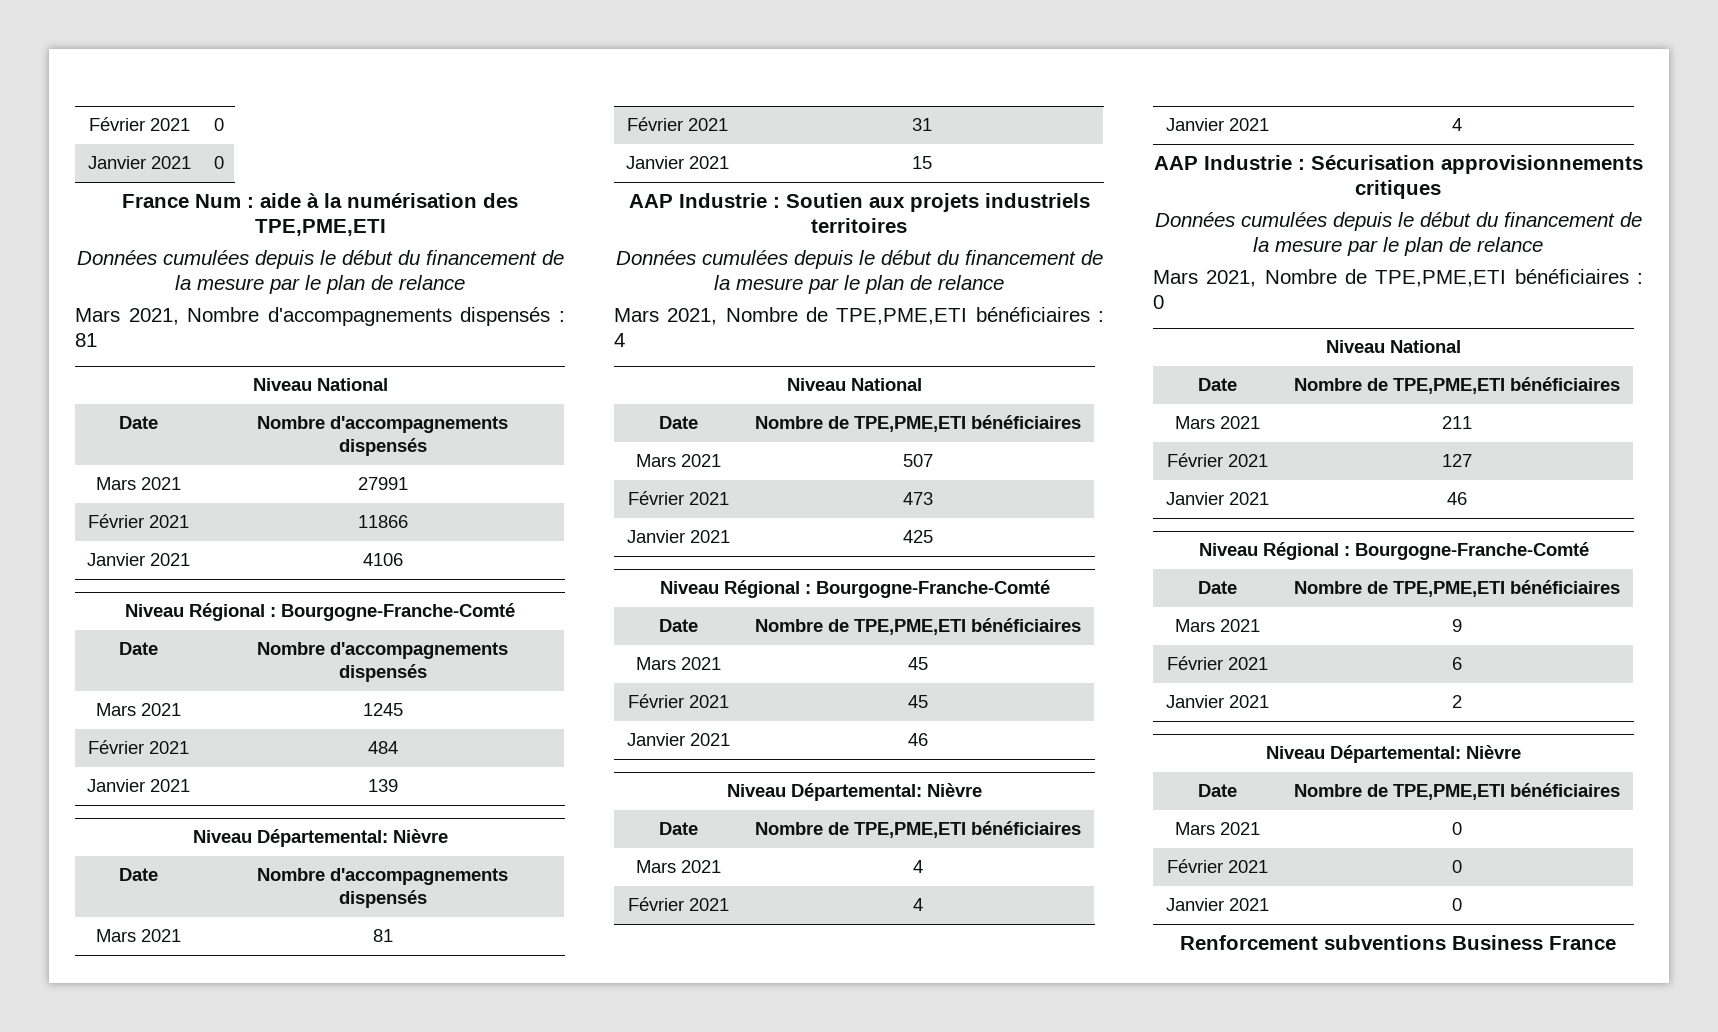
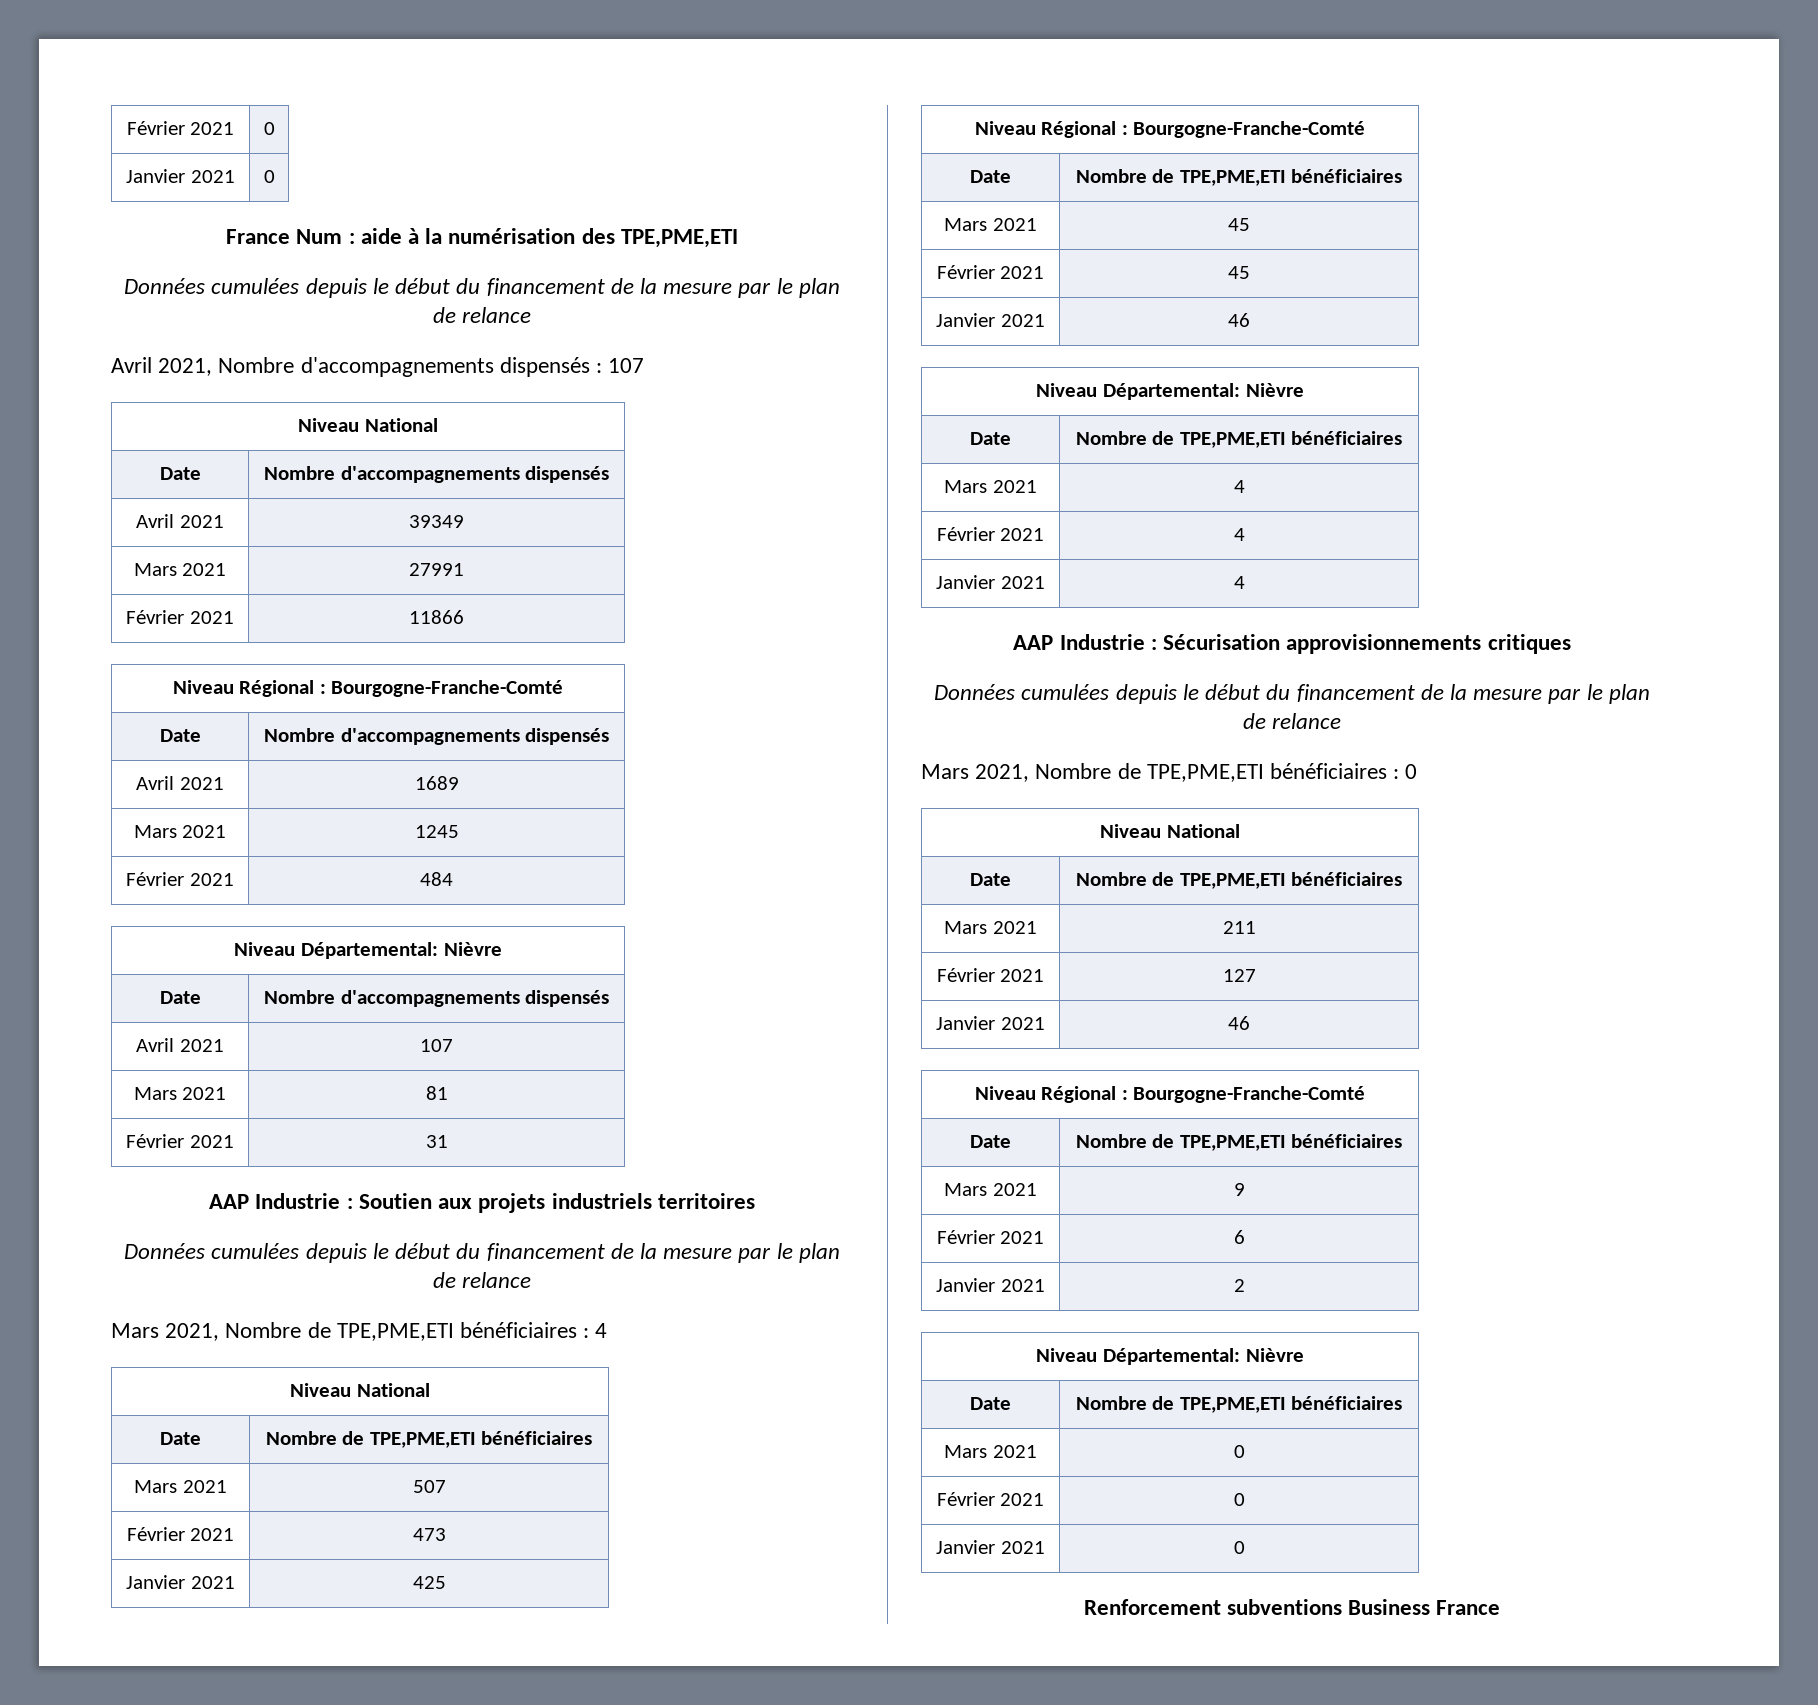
- Mars 2021, Nombre d'accompagnements dispensés : 81
+ Avril 2021, Nombre d'accompagnements dispensés : 107
+ Avril 2021 | 39349
- Janvier 2021 | 4106
+ Avril 2021 | 1689
- Janvier 2021 | 139
+ Avril 2021 | 107
- Janvier 2021 | 15

